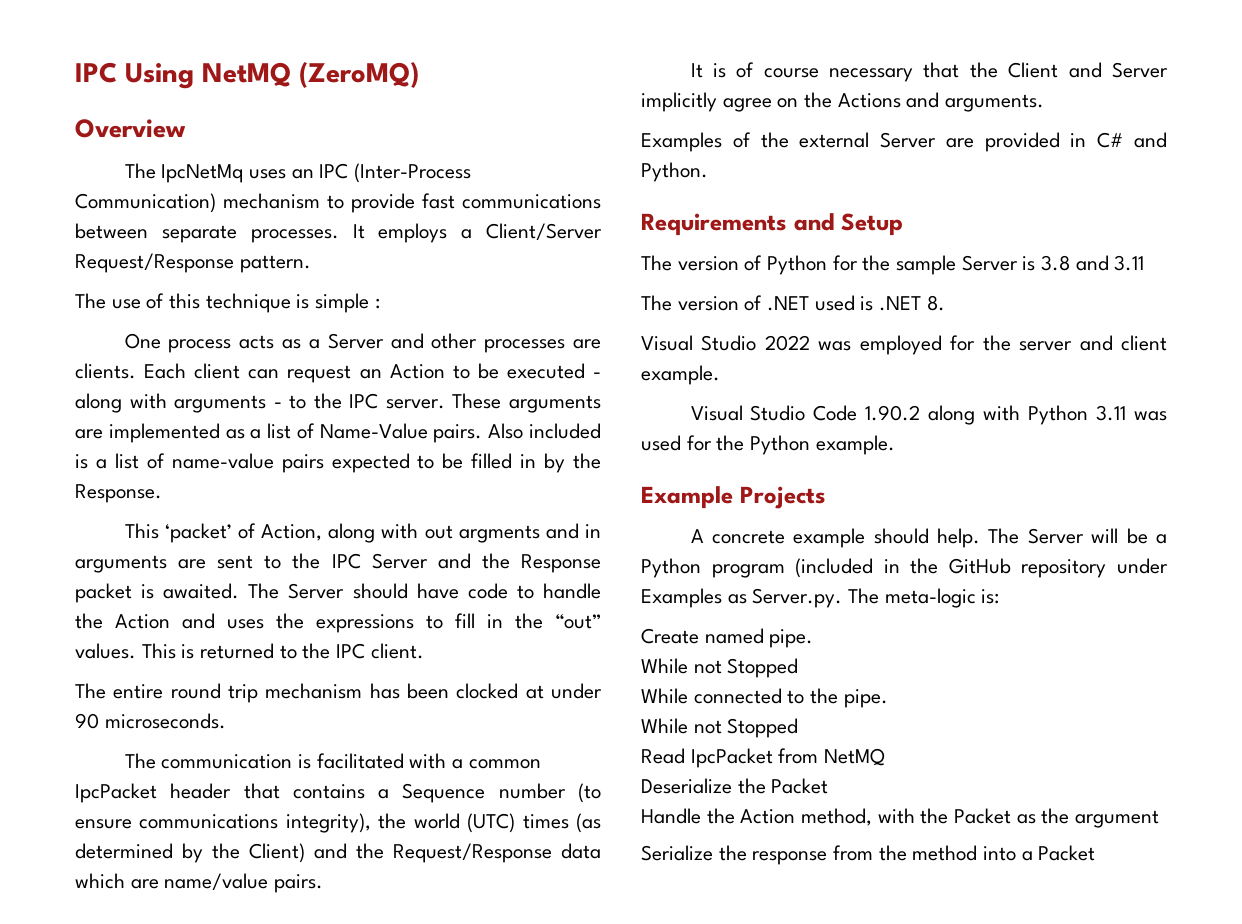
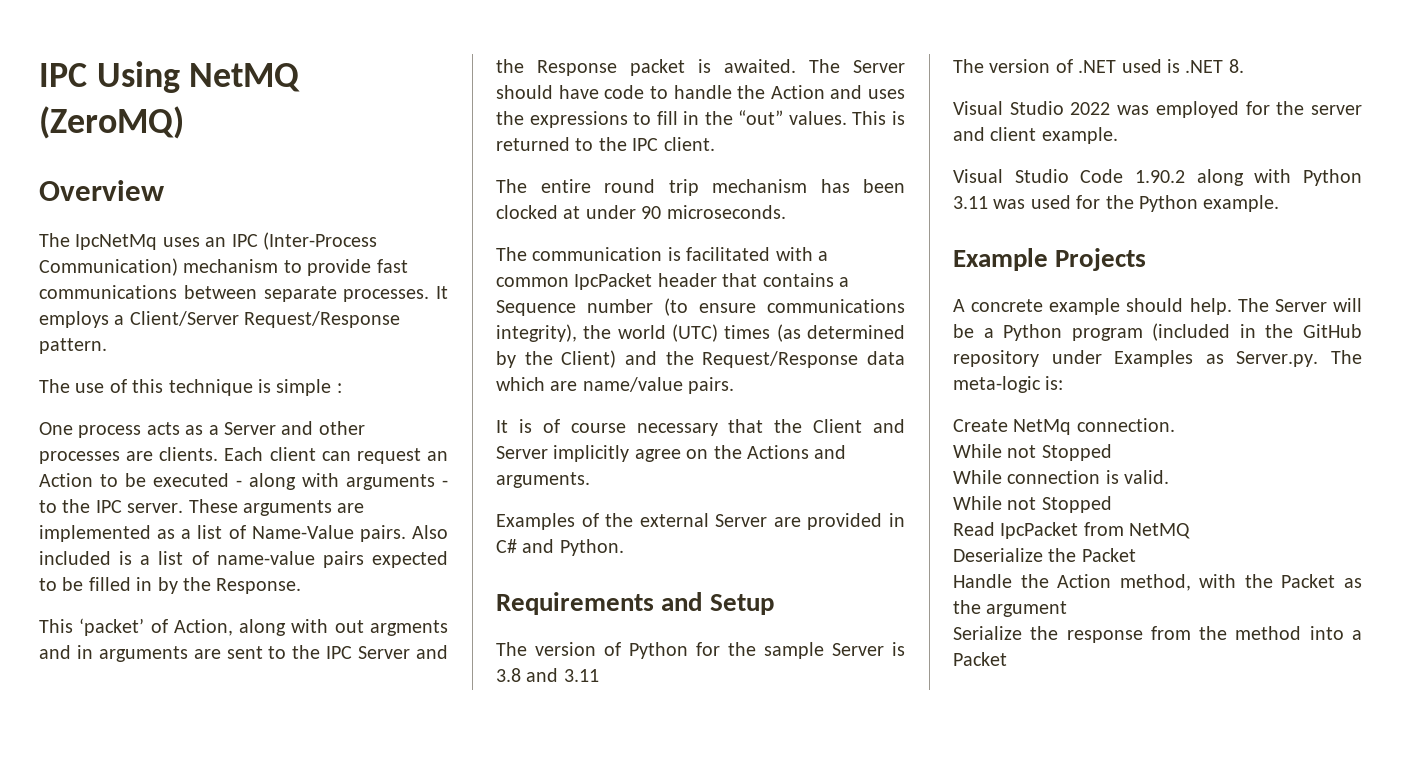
- Create named pipe.
+ Create NetMq connection.
- While connected to the pipe.
+ While connection is valid.

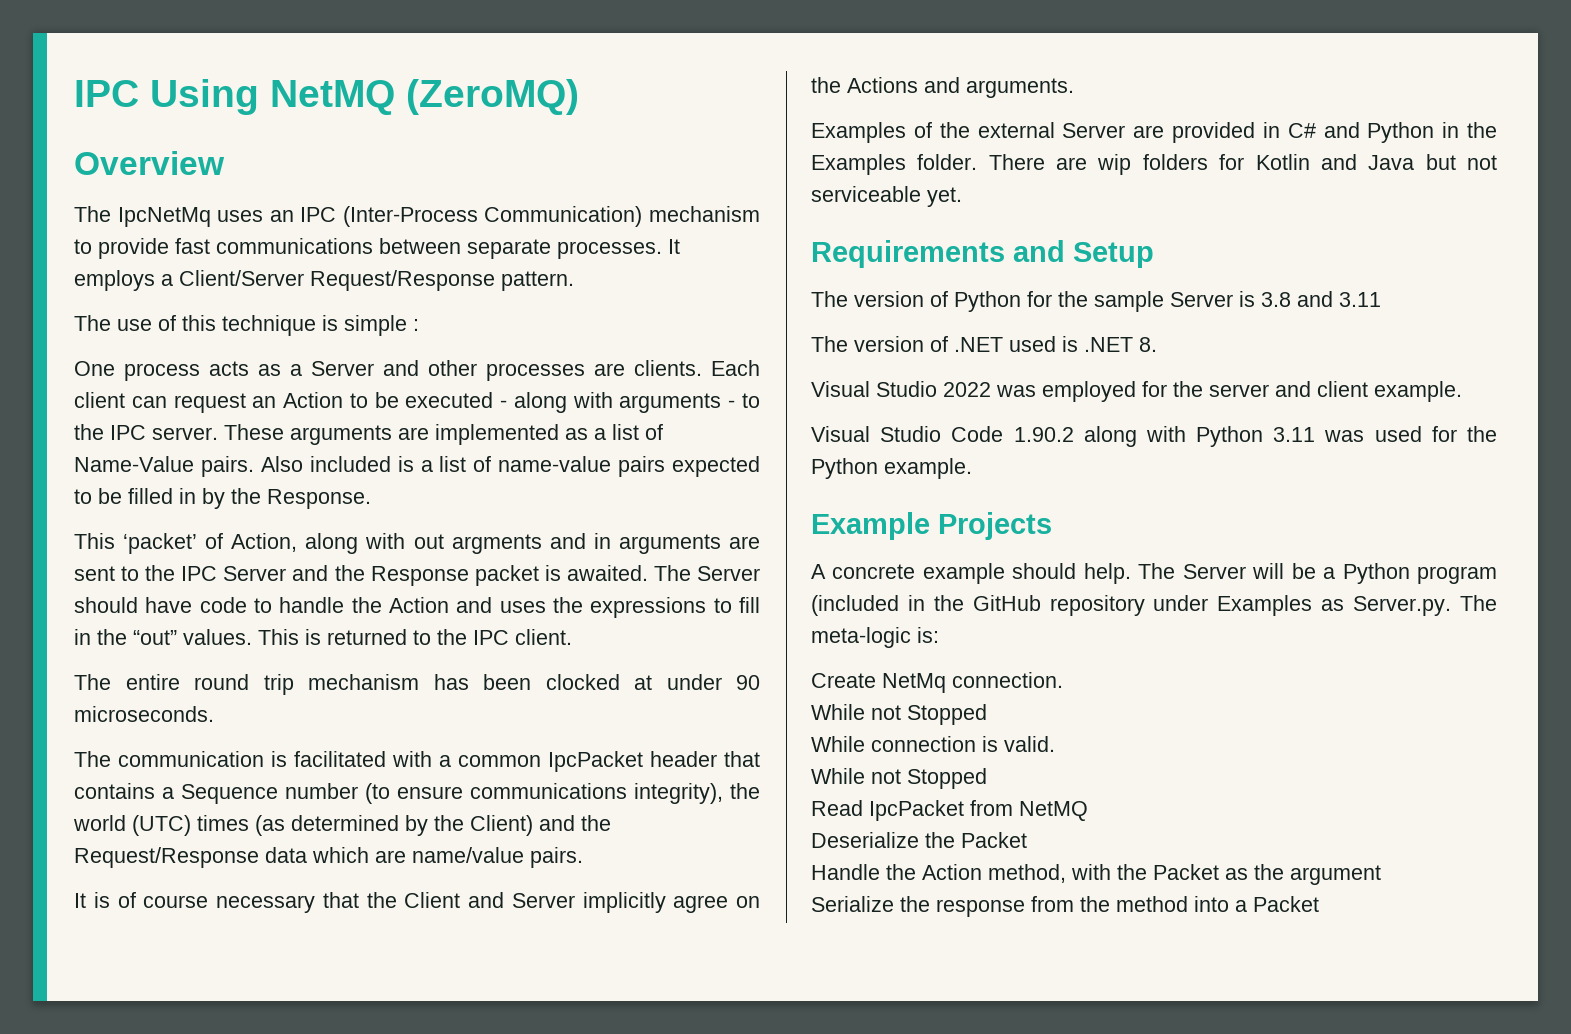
- Examples of the external Server are provided in C# and Python.
+ Examples of the external Server are provided in C# and Python in the Examples folder. There are wip folders for Kotlin and Java but not serviceable yet.

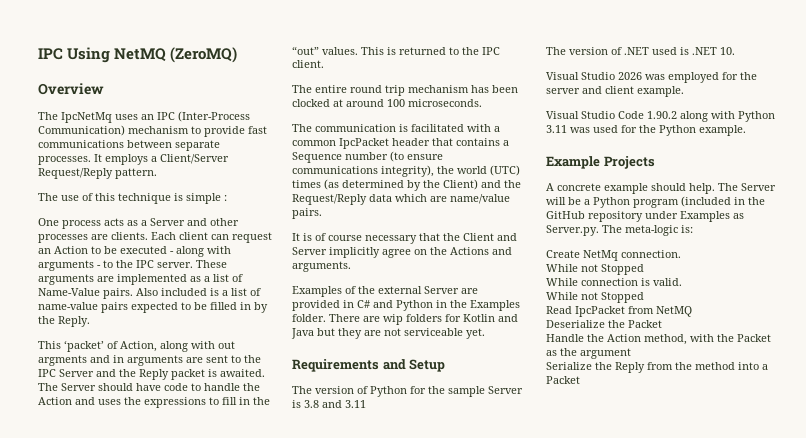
- It employs a Client/Server Request/Response pattern.
+ It employs a Client/Server Request/Reply pattern.
- Also included is a list of name-value pairs expected to be filled in by the Response.
+ Also included is a list of name-value pairs expected to be filled in by the Reply.
- This ‘packet’ of Action, along with out argments and in arguments are sent to the IPC Server and the Response packet is awaited.
+ This ‘packet’ of Action, along with out argments and in arguments are sent to the IPC Server and the Reply packet is awaited.
- The entire round trip mechanism has been clocked at under 90 microseconds.
+ The entire round trip mechanism has been clocked at around 100 microseconds.
- The communication is facilitated with a common IpcPacket header that contains a Sequence number (to ensure communications integrity), the world (UTC) times (as determined by the Client) and the Request/Response data which are name/value pairs.
+ The communication is facilitated with a common IpcPacket header that contains a Sequence number (to ensure communications integrity), the world (UTC) times (as determined by the Client) and the Request/Reply data which are name/value pairs.
- There are wip folders for Kotlin and Java but not serviceable yet.
+ There are wip folders for Kotlin and Java but they are not serviceable yet.
- The version of .NET used is .NET 8.
- Visual Studio 2022 was employed for the server and client example.
+ The version of .NET used is .NET 10.
+ Visual Studio 2026 was employed for the server and client example.
- Serialize the response from the method into a Packet
+ Serialize the Reply from the method into a Packet

